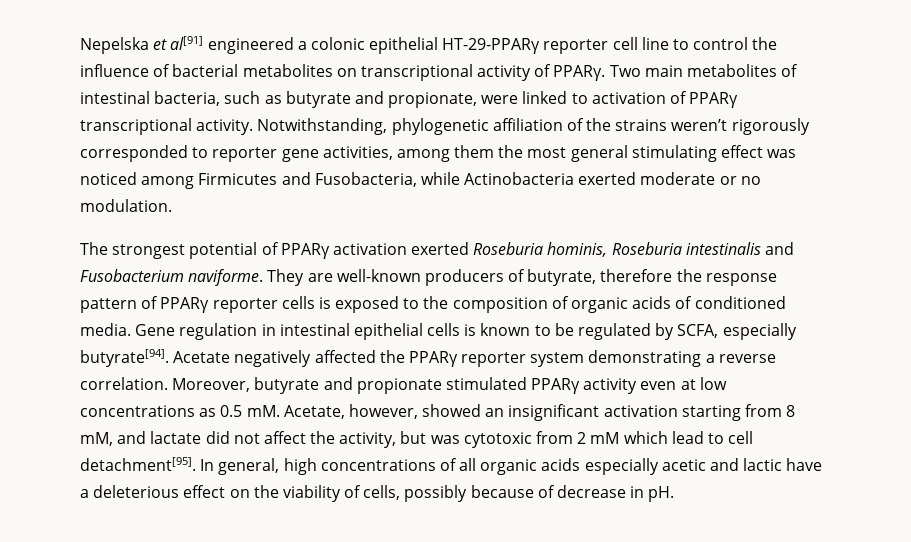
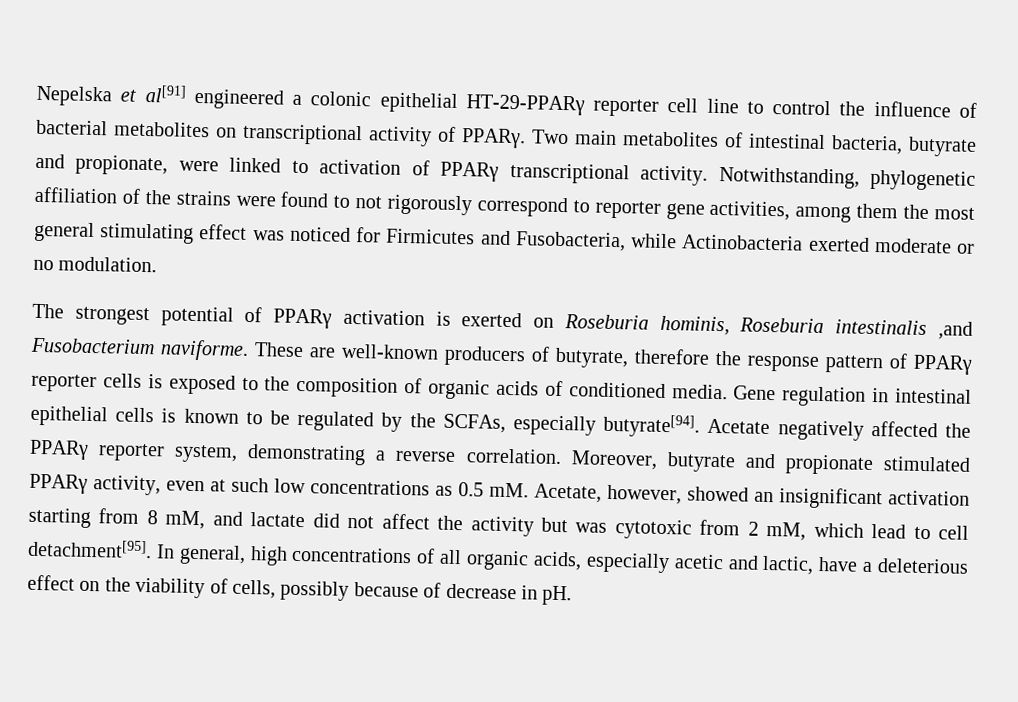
- Two main metabolites of intestinal bacteria, such as butyrate and propionate, were linked to activation of PPARγ transcriptional activity.
+ Two main metabolites of intestinal bacteria, butyrate and propionate, were linked to activation of PPARγ transcriptional activity.
- Notwithstanding, phylogenetic affiliation of the strains weren’t rigorously corresponded to reporter gene activities, among them the most general stimulating effect was noticed among Firmicutes and Fusobacteria, while Actinobacteria exerted moderate or no modulation.
+ Notwithstanding, phylogenetic affiliation of the strains were found to not rigorously correspond to reporter gene activities, among them the most general stimulating effect was noticed for Firmicutes and Fusobacteria, while Actinobacteria exerted moderate or no modulation.
- The strongest potential of PPARγ activation exerted Roseburia hominis, Roseburia intestinalis and Fusobacterium naviforme.
+ The strongest potential of PPARγ activation is exerted on Roseburia hominis, Roseburia intestinalis ,and Fusobacterium naviforme.
- They are well-known producers of butyrate, therefore the response pattern of PPARγ reporter cells is exposed to the composition of organic acids of conditioned media.
+ These are well-known producers of butyrate, therefore the response pattern of PPARγ reporter cells is exposed to the composition of organic acids of conditioned media.
- Gene regulation in intestinal epithelial cells is known to be regulated by SCFA, especially butyrate[94].
+ Gene regulation in intestinal epithelial cells is known to be regulated by the SCFAs, especially butyrate[94].
- Acetate negatively affected the PPARγ reporter system demonstrating a reverse correlation.
+ Acetate negatively affected the PPARγ reporter system, demonstrating a reverse correlation.
- Moreover, butyrate and propionate stimulated PPARγ activity even at low concentrations as 0.5 mM.
+ Moreover, butyrate and propionate stimulated PPARγ activity, even at such low concentrations as 0.5 mM.
- Acetate, however, showed an insignificant activation starting from 8 mM, and lactate did not affect the activity, but was cytotoxic from 2 mM which lead to cell detachment[95].
+ Acetate, however, showed an insignificant activation starting from 8 mM, and lactate did not affect the activity but was cytotoxic from 2 mM, which lead to cell detachment[95].
- In general, high concentrations of all organic acids especially acetic and lactic have a deleterious effect on the viability of cells, possibly because of decrease in pH.
+ In general, high concentrations of all organic acids, especially acetic and lactic, have a deleterious effect on the viability of cells, possibly because of decrease in pH.

